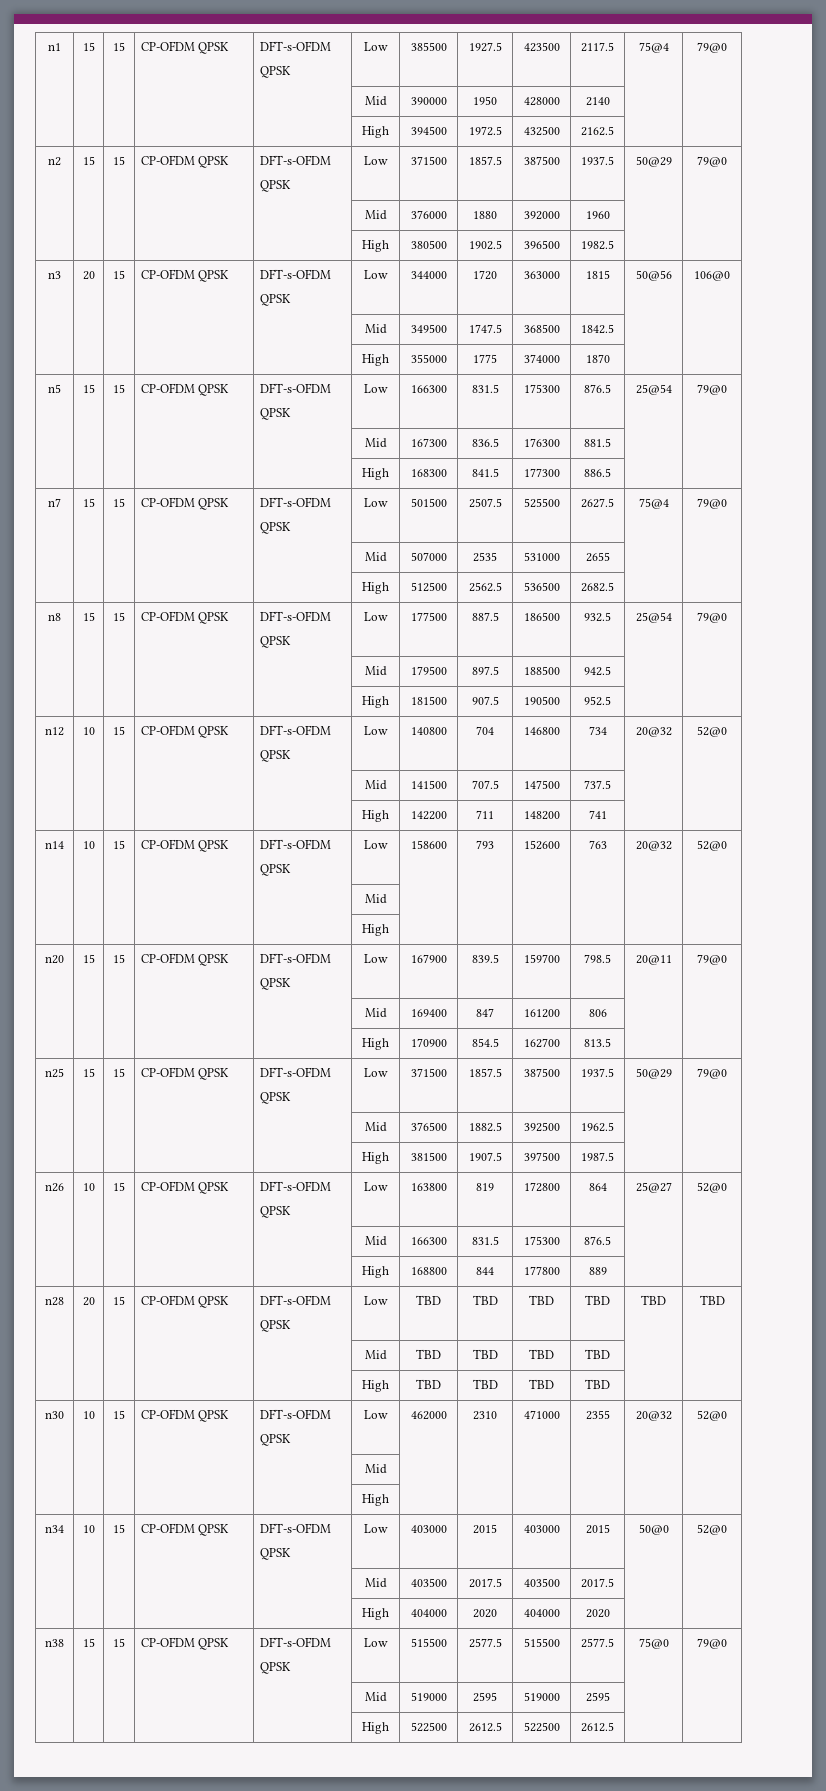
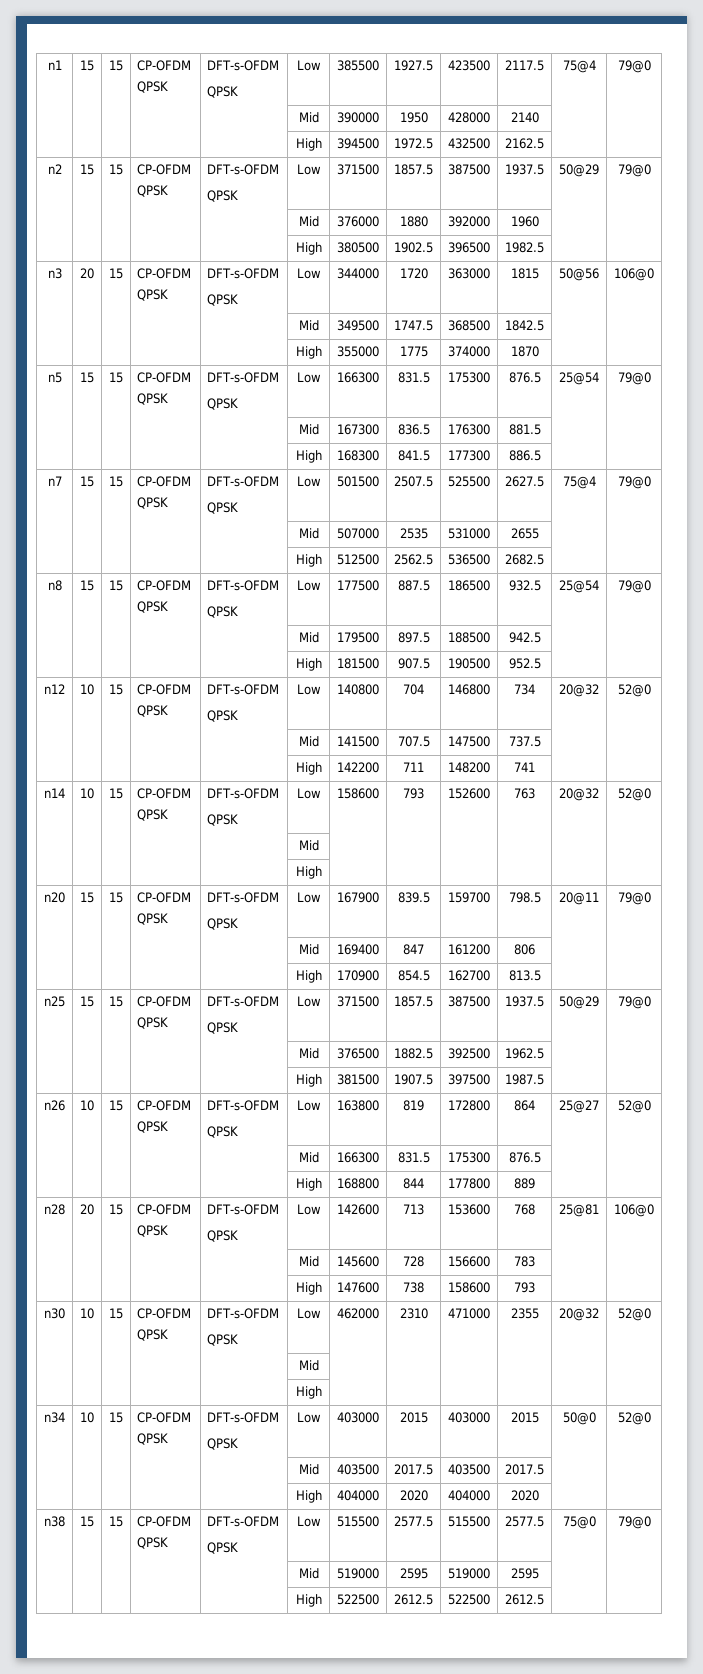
  n28 | 20 | 15 | CP-OFDM QPSK | DFT-s-OFDM
- QPSK | Low | TBD | TBD | TBD | TBD | TBD | TBD
- | | | | | Mid | TBD | TBD | TBD | TBD | |
- | | | | | High | TBD | TBD | TBD | TBD | |
+ QPSK | Low | 142600 | 713 | 153600 | 768 | 25@81 | 106@0
+ | | | | | Mid | 145600 | 728 | 156600 | 783 | |
+ | | | | | High | 147600 | 738 | 158600 | 793 | |

